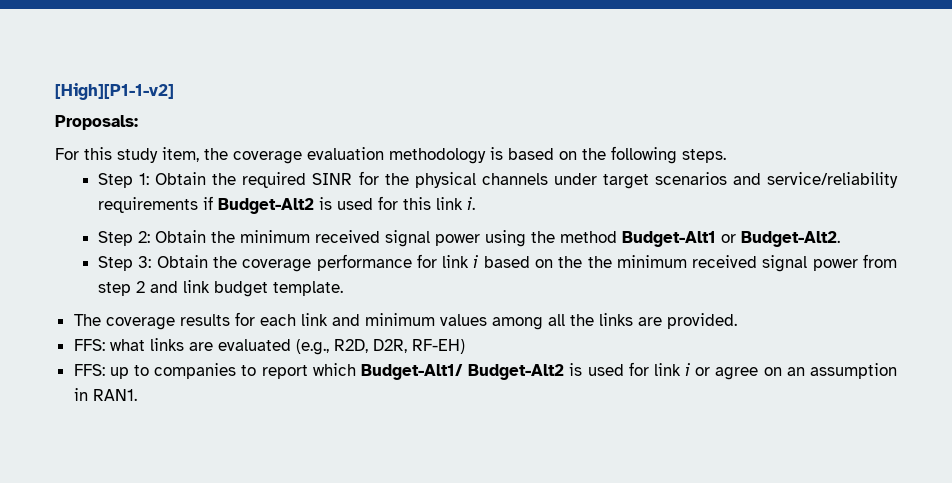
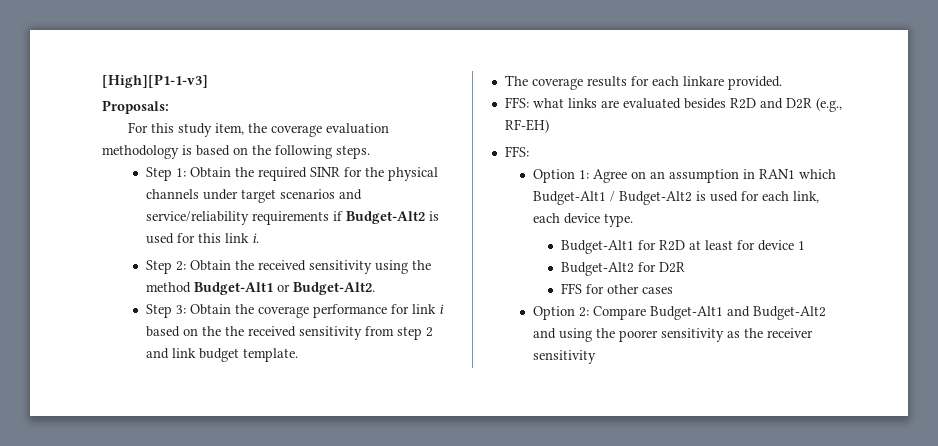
- [High][P1-1-v2]
+ [High][P1-1-v3]
- Step 2: Obtain the minimum received signal power using the method Budget-Alt1 or Budget-Alt2.
+ Step 2: Obtain the received sensitivity using the method Budget-Alt1 or Budget-Alt2.
- Step 3: Obtain the coverage performance for link i based on the the minimum received signal power from step 2 and link budget template.
+ Step 3: Obtain the coverage performance for link i based on the the received sensitivity from step 2 and link budget template.
- The coverage results for each link and minimum values among all the links are provided.
+ The coverage results for each linkare provided.
- FFS: what links are evaluated (e.g., R2D, D2R, RF-EH)
- FFS: up to companies to report which Budget-Alt1/ Budget-Alt2 is used for link i or agree on an assumption in RAN1.
+ FFS: what links are evaluated besides R2D and D2R (e.g., RF-EH)
+ FFS:
+ Option 1: Agree on an assumption in RAN1 which Budget-Alt1 / Budget-Alt2 is used for each link, each device type.
+ Budget-Alt1 for R2D at least for device 1
+ Budget-Alt2 for D2R
+ FFS for other cases
+ Option 2: Compare Budget-Alt1 and Budget-Alt2 and using the poorer sensitivity as the receiver sensitivity

